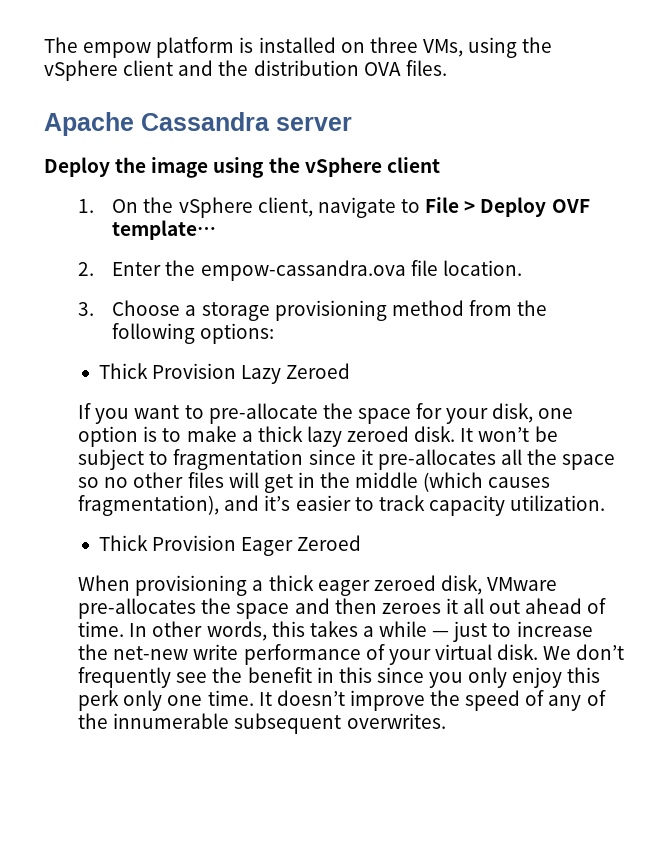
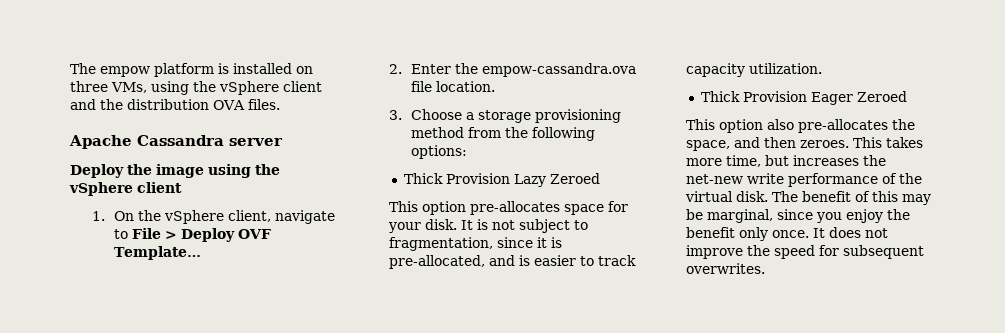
- 1. On the vSphere client, navigate to File > Deploy OVF template…
+ 1. On the vSphere client, navigate to File > Deploy OVF Template…
- If you want to pre-allocate the space for your disk, one option is to make a thick lazy zeroed disk. It won’t be subject to fragmentation since it pre-allocates all the space so no other files will get in the middle (which causes fragmentation), and it’s easier to track capacity utilization.
+ This option pre-allocates space for your disk. It is not subject to fragmentation, since it is pre-allocated, and is easier to track capacity utilization.
- When provisioning a thick eager zeroed disk, VMware pre-allocates the space and then zeroes it all out ahead of time. In other words, this takes a while — just to increase the net-new write performance of your virtual disk.
+ This option also pre-allocates the space, and then zeroes. This takes more time, but increases the net-new write performance of the virtual disk.
- We don’t frequently see the benefit in this since you only enjoy this perk only one time. It doesn’t improve the speed of any of the innumerable subsequent overwrites.
+ The benefit of this may be marginal, since you enjoy the benefit only once. It does not improve the speed for subsequent overwrites.

